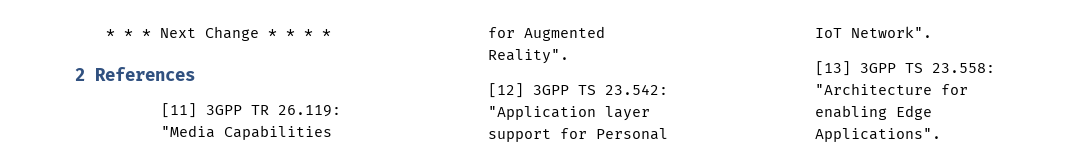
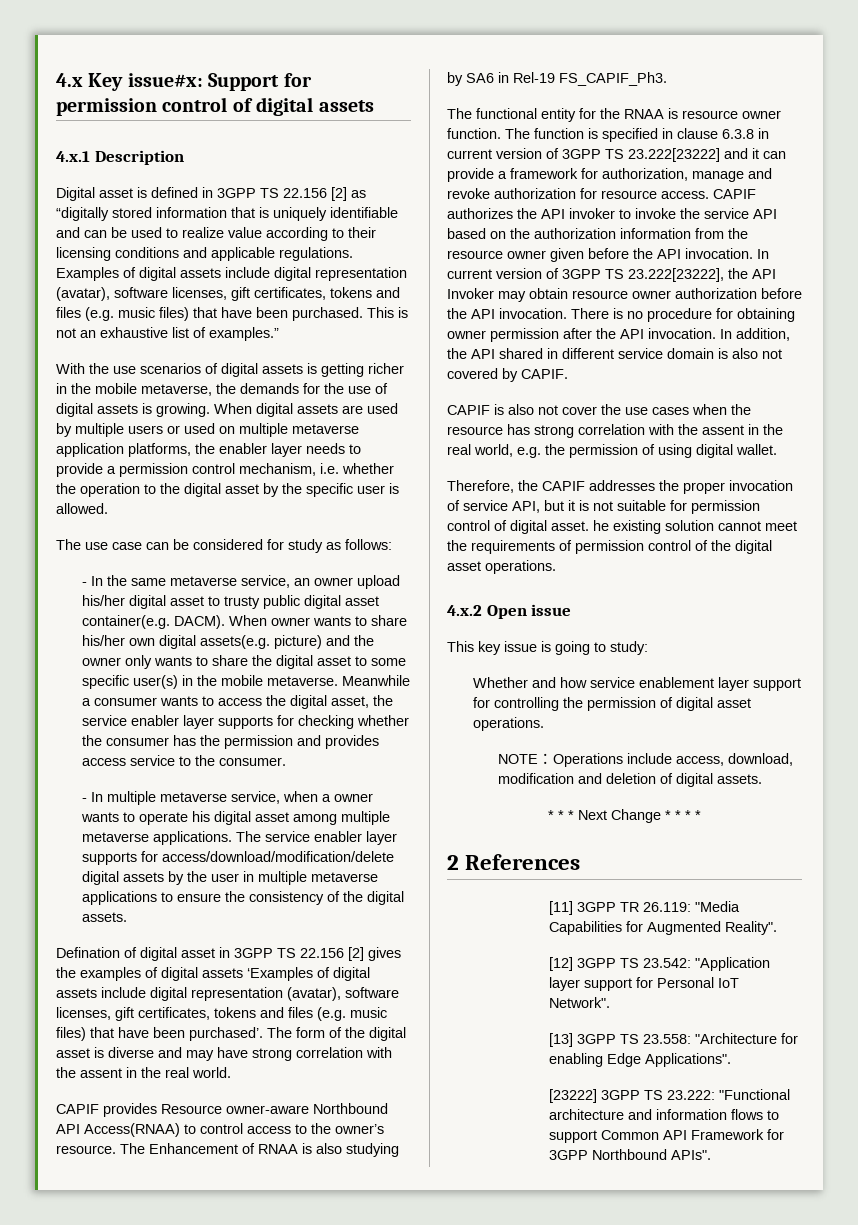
+ 4.x Key issue#x: Support for permission control of digital assets
+ 4.x.1 Description
+ Digital asset is defined in 3GPP TS 22.156 [2] as “digitally stored information that is uniquely identifiable and can be used to realize value according to their licensing conditions and applicable regulations. Examples of digital assets include digital representation (avatar), software licenses, gift certificates, tokens and files (e.g. music files) that have been purchased. This is not an exhaustive list of examples.”
+ With the use scenarios of digital assets is getting richer in the mobile metaverse, the demands for the use of digital assets is growing. When digital assets are used by multiple users or used on multiple metaverse application platforms, the enabler layer needs to provide a permission control mechanism, i.e. whether the operation to the digital asset by the specific user is allowed.
+ The use case can be considered for study as follows:
+ - In the same metaverse service, an owner upload his/her digital asset to trusty public digital asset container(e.g. DACM). When owner wants to share his/her own digital assets(e.g. picture) and the owner only wants to share the digital asset to some specific user(s) in the mobile metaverse. Meanwhile a consumer wants to access the digital asset, the service enabler layer supports for checking whether the consumer has the permission and provides access service to the consumer.
+ - In multiple metaverse service, when a owner wants to operate his digital asset among multiple metaverse applications. The service enabler layer supports for access/download/modification/delete digital assets by the user in multiple metaverse applications to ensure the consistency of the digital assets.
+ Defination of digital asset in 3GPP TS 22.156 [2] gives the examples of digital assets ‘Examples of digital assets include digital representation (avatar), software licenses, gift certificates, tokens and files (e.g. music files) that have been purchased’. The form of the digital asset is diverse and may have strong correlation with the assent in the real world.
+ CAPIF provides Resource owner-aware Northbound API Access(RNAA) to control access to the owner’s resource. The Enhancement of RNAA is also studying by SA6 in Rel-19 FS_CAPIF_Ph3.
+ The functional entity for the RNAA is resource owner function. The function is specified in clause 6.3.8 in current version of 3GPP TS 23.222[23222] and it can provide a framework for authorization, manage and revoke authorization for resource access. CAPIF authorizes the API invoker to invoke the service API based on the authorization information from the resource owner given before the API invocation. In current version of 3GPP TS 23.222[23222], the API Invoker may obtain resource owner authorization before the API invocation. There is no procedure for obtaining owner permission after the API invocation. In addition, the API shared in different service domain is also not covered by CAPIF.
+ CAPIF is also not cover the use cases when the resource has strong correlation with the assent in the real world, e.g. the permission of using digital wallet.
+ Therefore, the CAPIF addresses the proper invocation of service API, but it is not suitable for permission control of digital asset. he existing solution cannot meet the requirements of permission control of the digital asset operations.
+ 4.x.2 Open issue
+ This key issue is going to study:
+ Whether and how service enablement layer support for controlling the permission of digital asset operations.
+ NOTE：Operations include access, download, modification and deletion of digital assets.
+ [23222] 3GPP TS 23.222: "Functional architecture and information flows to support Common API Framework for 3GPP Northbound APIs".

